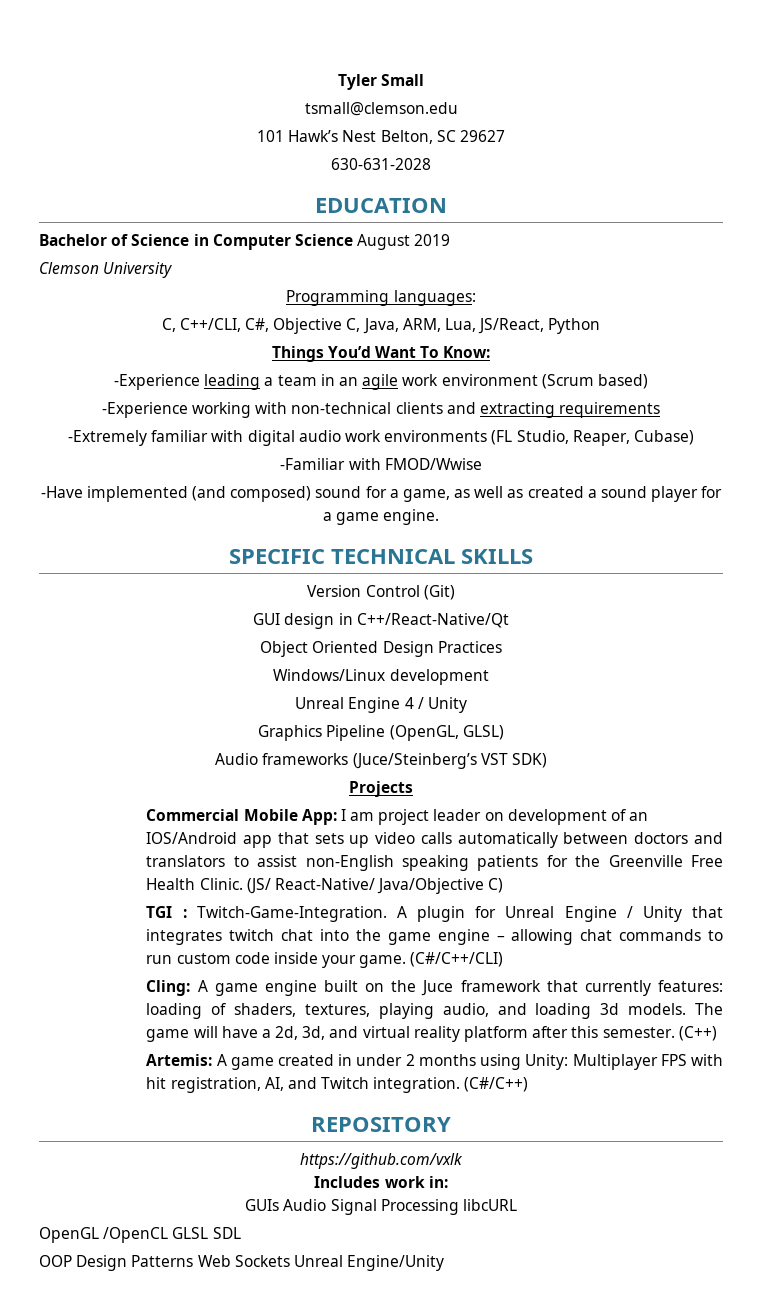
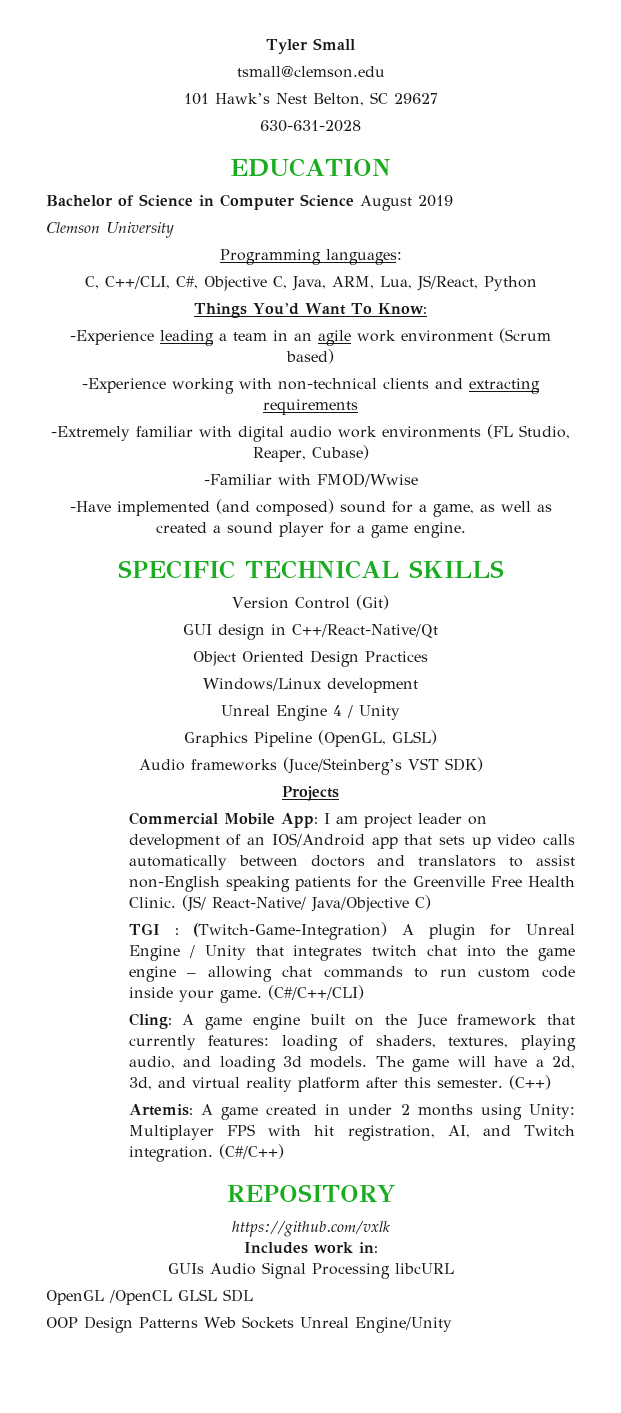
- TGI : Twitch-Game-Integration. A plugin for Unreal Engine / Unity that integrates twitch chat into the game engine – allowing chat commands to run custom code inside your game.
+ TGI : (Twitch-Game-Integration) A plugin for Unreal Engine / Unity that integrates twitch chat into the game engine – allowing chat commands to run custom code inside your game.

